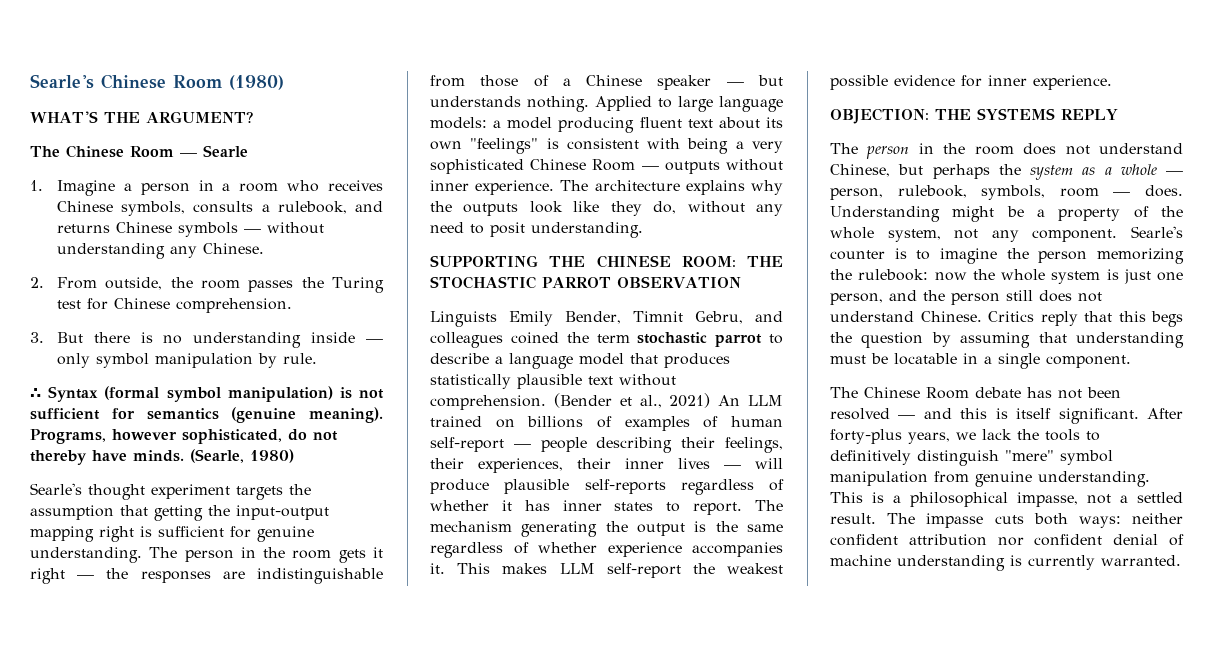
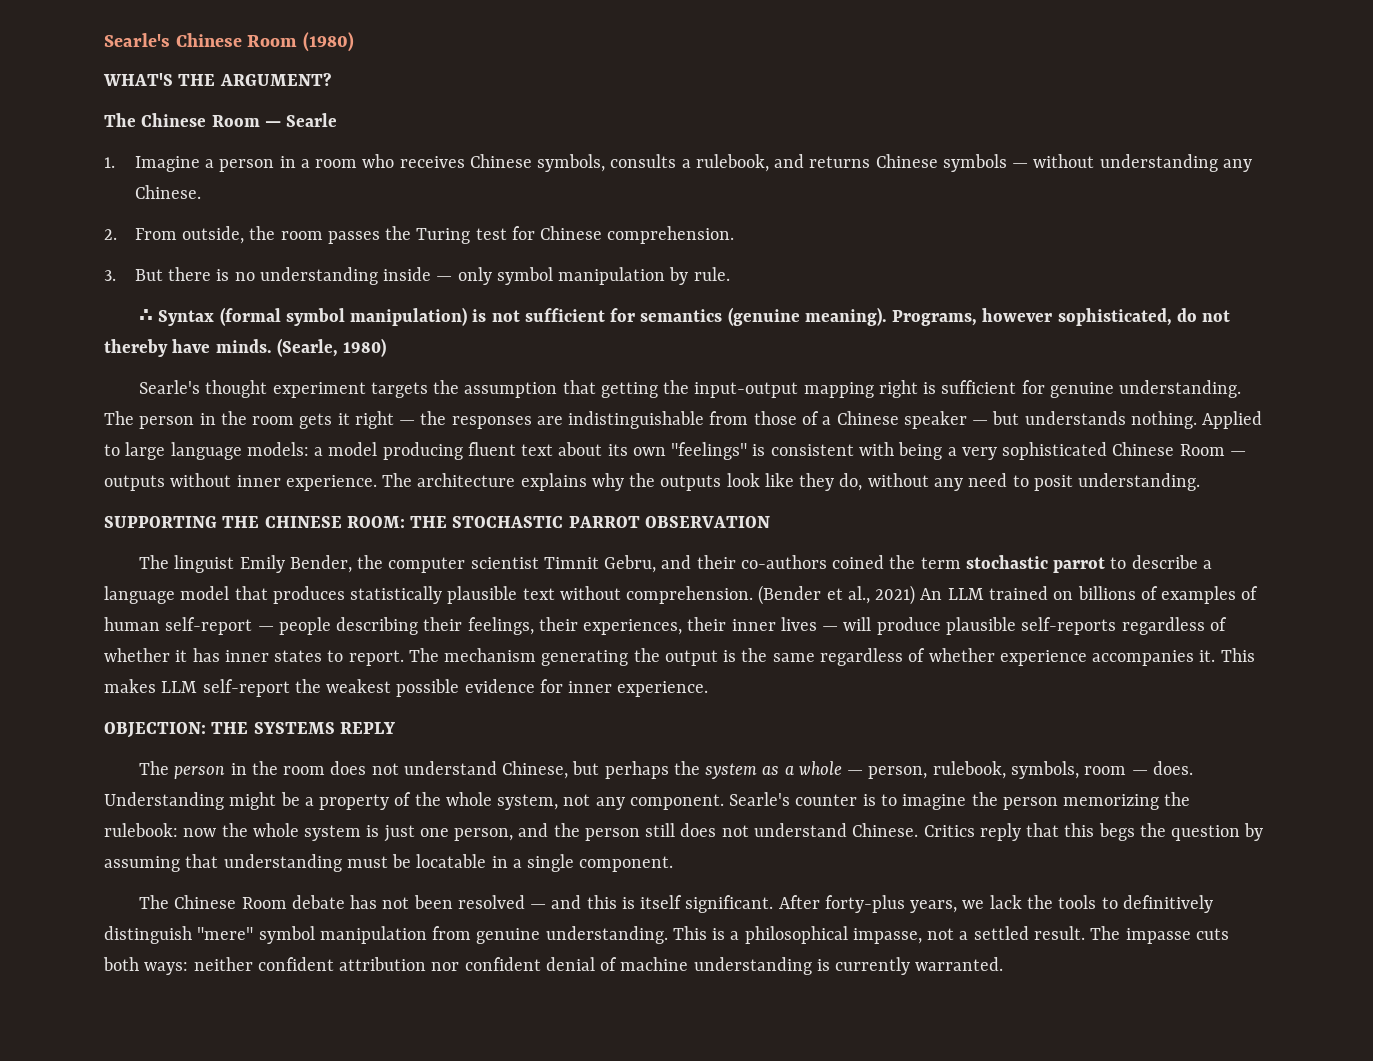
- Linguists Emily Bender, Timnit Gebru, and colleagues coined the term stochastic parrot to describe a language model that produces statistically plausible text without comprehension.
+ The linguist Emily Bender, the computer scientist Timnit Gebru, and their co-authors coined the term stochastic parrot to describe a language model that produces statistically plausible text without comprehension.

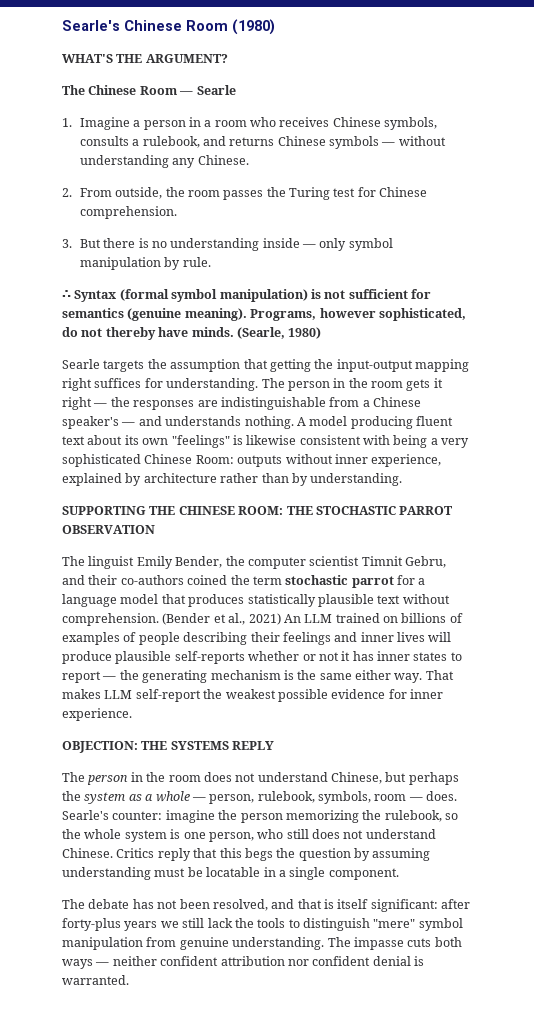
- Searle's thought experiment targets the assumption that getting the input-output mapping right is sufficient for genuine understanding.
+ Searle targets the assumption that getting the input-output mapping right suffices for understanding.
- The person in the room gets it right — the responses are indistinguishable from those of a Chinese speaker — but understands nothing. Applied to large language models: a model producing fluent text about its own "feelings" is consistent with being a very sophisticated Chinese Room — outputs without inner experience. The architecture explains why the outputs look like they do, without any need to posit understanding.
+ The person in the room gets it right — the responses are indistinguishable from a Chinese speaker's — and understands nothing. A model producing fluent text about its own "feelings" is likewise consistent with being a very sophisticated Chinese Room: outputs without inner experience, explained by architecture rather than by understanding.
- The linguist Emily Bender, the computer scientist Timnit Gebru, and their co-authors coined the term stochastic parrot to describe a language model that produces statistically plausible text without comprehension.
+ The linguist Emily Bender, the computer scientist Timnit Gebru, and their co-authors coined the term stochastic parrot for a language model that produces statistically plausible text without comprehension.
- (Bender et al., 2021) An LLM trained on billions of examples of human self-report — people describing their feelings, their experiences, their inner lives — will produce plausible self-reports regardless of whether it has inner states to report. The mechanism generating the output is the same regardless of whether experience accompanies it. This makes LLM self-report the weakest possible evidence for inner experience.
+ (Bender et al., 2021) An LLM trained on billions of examples of people describing their feelings and inner lives will produce plausible self-reports whether or not it has inner states to report — the generating mechanism is the same either way. That makes LLM self-report the weakest possible evidence for inner experience.
- Understanding might be a property of the whole system, not any component. Searle's counter is to imagine the person memorizing the rulebook: now the whole system is just one person, and the person still does not understand Chinese.
+ Searle's counter: imagine the person memorizing the rulebook, so the whole system is one person, who still does not understand Chinese.
- Critics reply that this begs the question by assuming that understanding must be locatable in a single component.
+ Critics reply that this begs the question by assuming understanding must be locatable in a single component.
- The Chinese Room debate has not been resolved — and this is itself significant. After forty-plus years, we lack the tools to definitively distinguish "mere" symbol manipulation from genuine understanding.
+ The debate has not been resolved, and that is itself significant: after forty-plus years we still lack the tools to distinguish "mere" symbol manipulation from genuine understanding.
- This is a philosophical impasse, not a settled result.
- The impasse cuts both ways: neither confident attribution nor confident denial of machine understanding is currently warranted.
+ The impasse cuts both ways — neither confident attribution nor confident denial is warranted.

